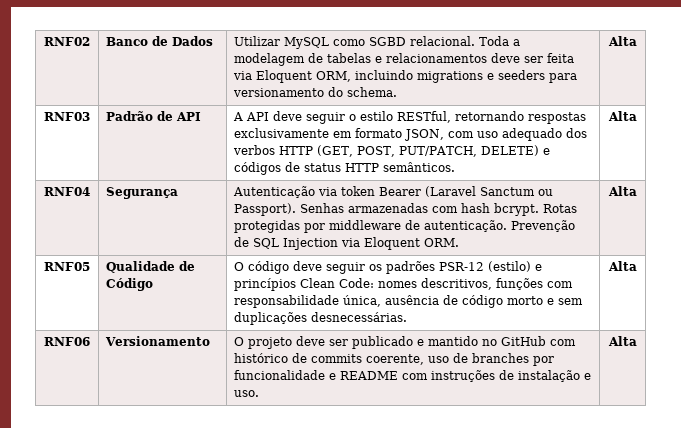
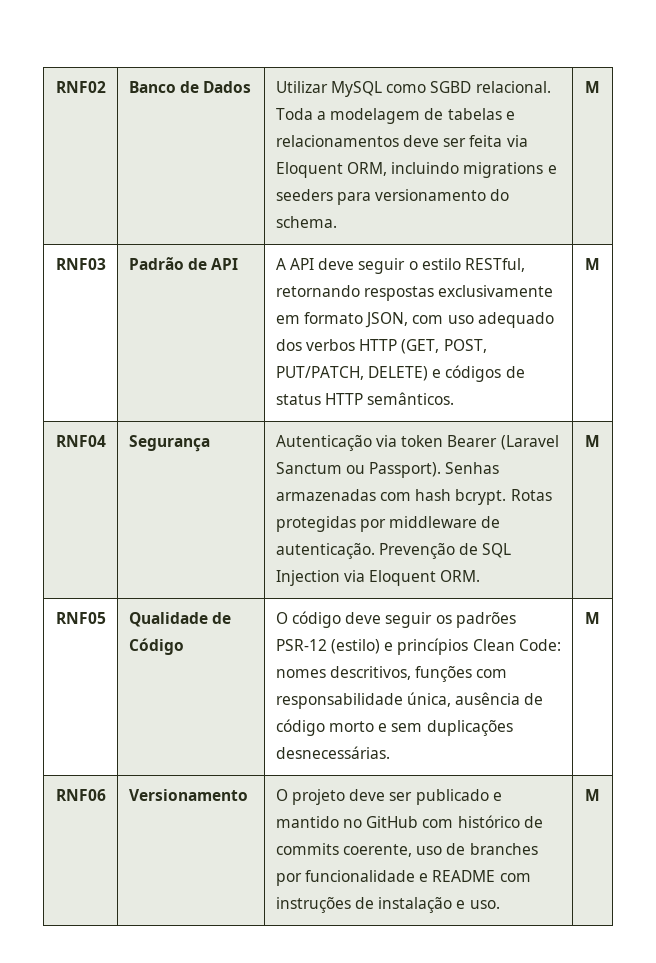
- RNF02 | Banco de Dados | Utilizar MySQL como SGBD relacional. Toda a modelagem de tabelas e relacionamentos deve ser feita via Eloquent ORM, incluindo migrations e seeders para versionamento do schema. | Alta
+ RNF02 | Banco de Dados | Utilizar MySQL como SGBD relacional. Toda a modelagem de tabelas e relacionamentos deve ser feita via Eloquent ORM, incluindo migrations e seeders para versionamento do schema. | M
- RNF03 | Padrão de API | A API deve seguir o estilo RESTful, retornando respostas exclusivamente em formato JSON, com uso adequado dos verbos HTTP (GET, POST, PUT/PATCH, DELETE) e códigos de status HTTP semânticos. | Alta
+ RNF03 | Padrão de API | A API deve seguir o estilo RESTful, retornando respostas exclusivamente em formato JSON, com uso adequado dos verbos HTTP (GET, POST, PUT/PATCH, DELETE) e códigos de status HTTP semânticos. | M
- RNF04 | Segurança | Autenticação via token Bearer (Laravel Sanctum ou Passport). Senhas armazenadas com hash bcrypt. Rotas protegidas por middleware de autenticação. Prevenção de SQL Injection via Eloquent ORM. | Alta
+ RNF04 | Segurança | Autenticação via token Bearer (Laravel Sanctum ou Passport). Senhas armazenadas com hash bcrypt. Rotas protegidas por middleware de autenticação. Prevenção de SQL Injection via Eloquent ORM. | M
- RNF05 | Qualidade de Código | O código deve seguir os padrões PSR-12 (estilo) e princípios Clean Code: nomes descritivos, funções com responsabilidade única, ausência de código morto e sem duplicações desnecessárias. | Alta
+ RNF05 | Qualidade de Código | O código deve seguir os padrões PSR-12 (estilo) e princípios Clean Code: nomes descritivos, funções com responsabilidade única, ausência de código morto e sem duplicações desnecessárias. | M
- RNF06 | Versionamento | O projeto deve ser publicado e mantido no GitHub com histórico de commits coerente, uso de branches por funcionalidade e README com instruções de instalação e uso. | Alta
+ RNF06 | Versionamento | O projeto deve ser publicado e mantido no GitHub com histórico de commits coerente, uso de branches por funcionalidade e README com instruções de instalação e uso. | M

